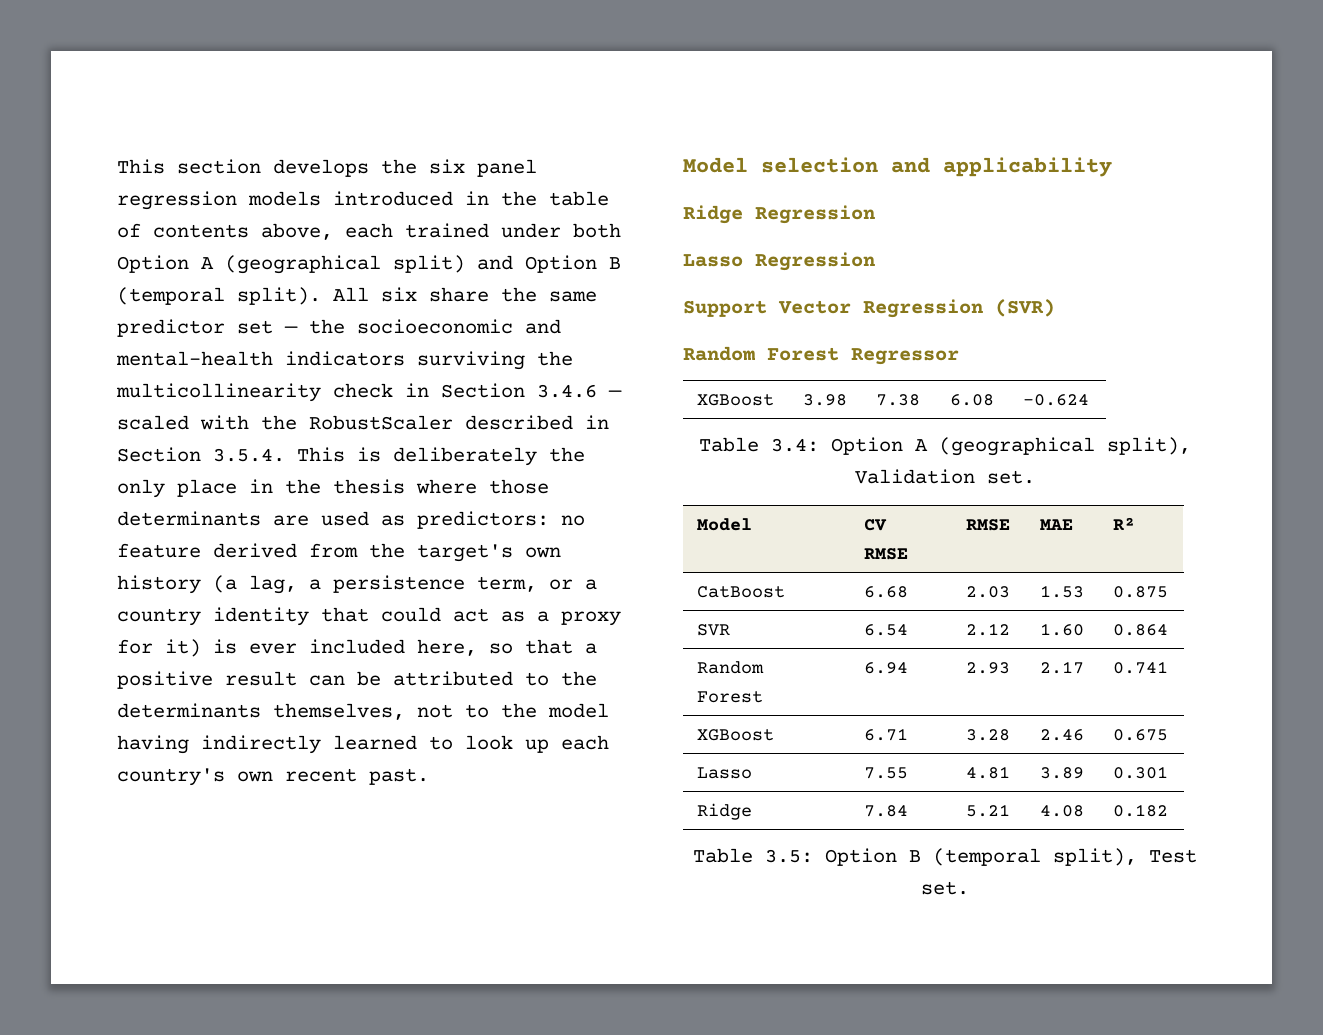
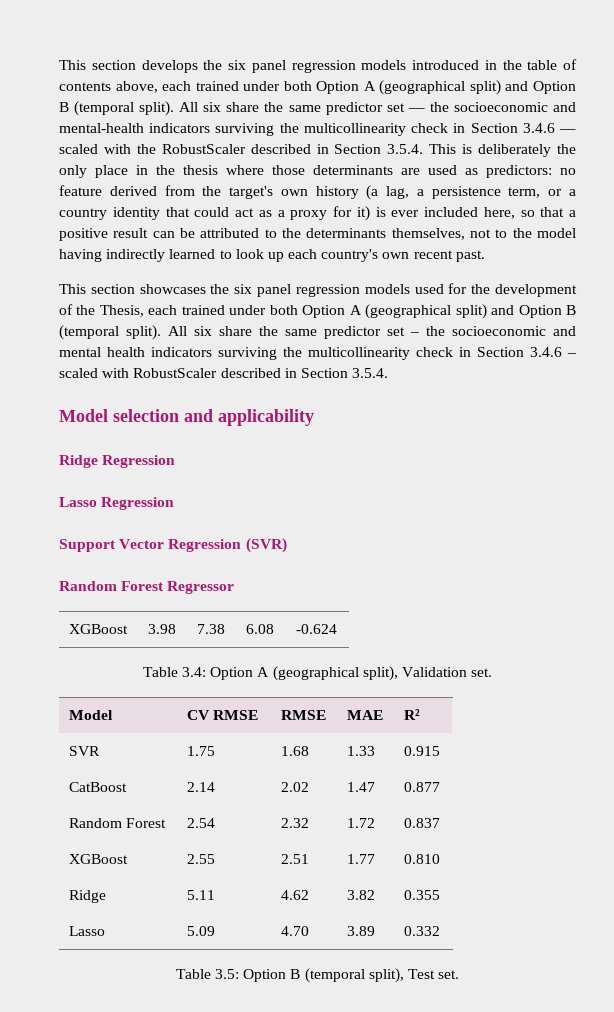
+ This section showcases the six panel regression models used for the development of the Thesis, each trained under both Option A (geographical split) and Option B (temporal split). All six share the same predictor set – the socioeconomic and mental health indicators surviving the multicollinearity check in Section 3.4.6 – scaled with RobustScaler described in Section 3.5.4.
- CatBoost | 6.68 | 2.03 | 1.53 | 0.875
- SVR | 6.54 | 2.12 | 1.60 | 0.864
- Random Forest | 6.94 | 2.93 | 2.17 | 0.741
- XGBoost | 6.71 | 3.28 | 2.46 | 0.675
+ SVR | 1.75 | 1.68 | 1.33 | 0.915
+ CatBoost | 2.14 | 2.02 | 1.47 | 0.877
+ Random Forest | 2.54 | 2.32 | 1.72 | 0.837
+ XGBoost | 2.55 | 2.51 | 1.77 | 0.810
+ Ridge | 5.11 | 4.62 | 3.82 | 0.355
- Lasso | 7.55 | 4.81 | 3.89 | 0.301
- Ridge | 7.84 | 5.21 | 4.08 | 0.182
+ Lasso | 5.09 | 4.70 | 3.89 | 0.332

